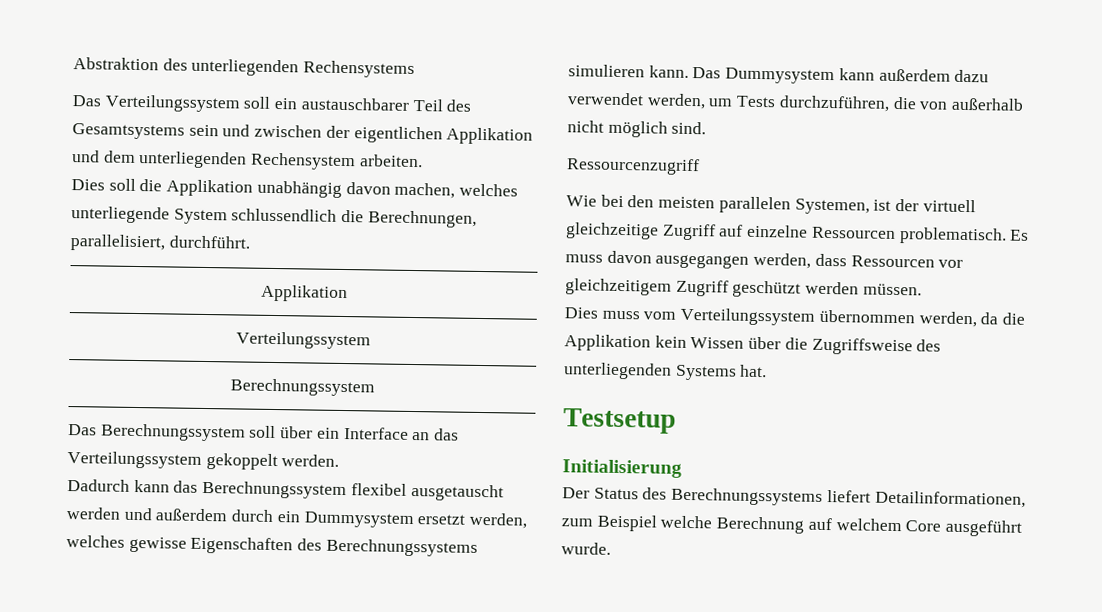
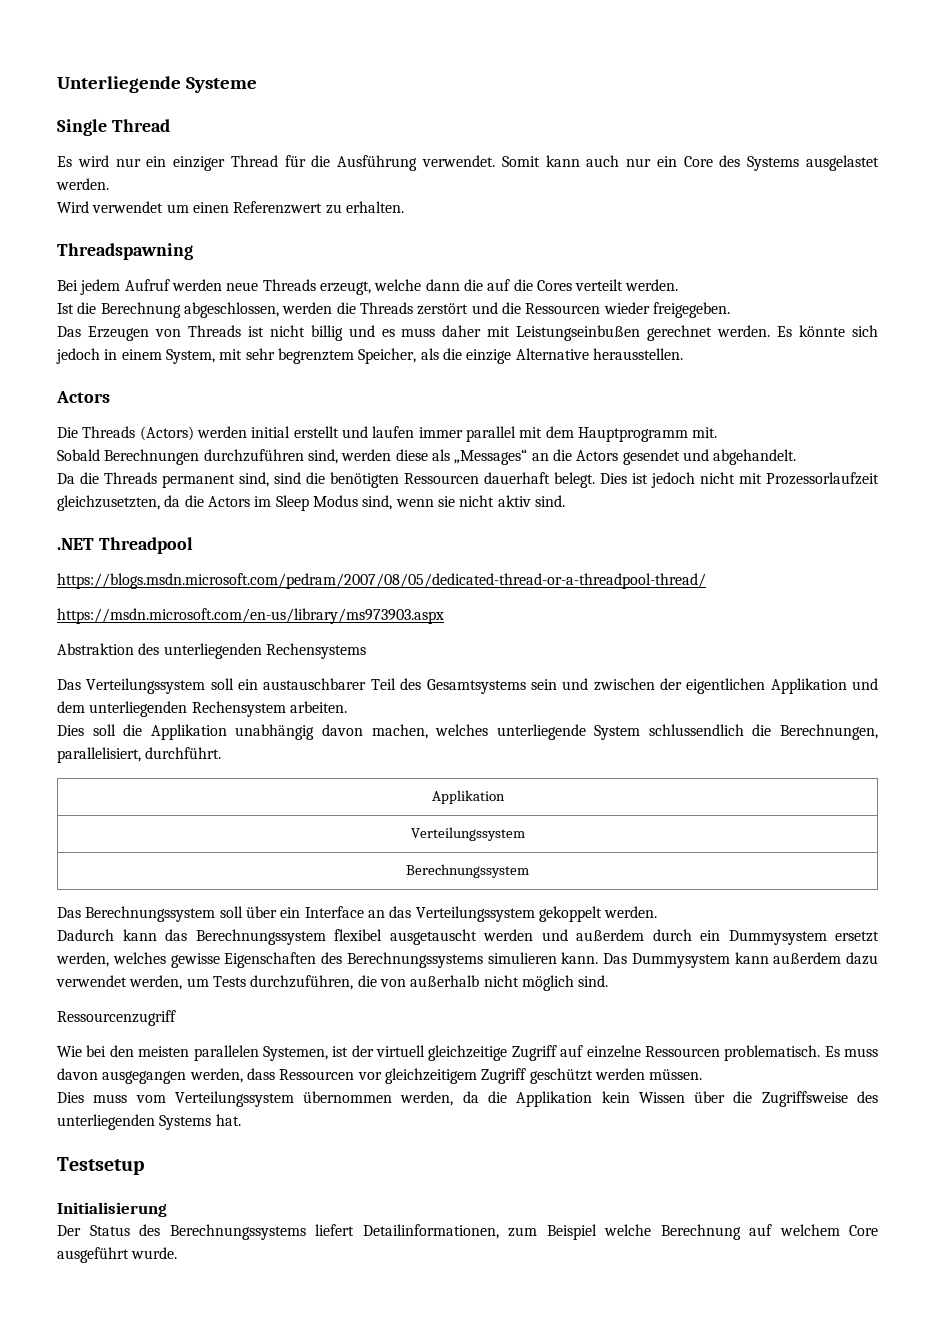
+ Unterliegende Systeme
+ Single Thread
+ Es wird nur ein einziger Thread für die Ausführung verwendet. Somit kann auch nur ein Core des Systems ausgelastet werden.
+ Wird verwendet um einen Referenzwert zu erhalten.
+ Threadspawning
+ Bei jedem Aufruf werden neue Threads erzeugt, welche dann die auf die Cores verteilt werden.
+ Ist die Berechnung abgeschlossen, werden die Threads zerstört und die Ressourcen wieder freigegeben.
+ Das Erzeugen von Threads ist nicht billig und es muss daher mit Leistungseinbußen gerechnet werden. Es könnte sich jedoch in einem System, mit sehr begrenztem Speicher, als die einzige Alternative herausstellen.
+ Actors
+ Die Threads (Actors) werden initial erstellt und laufen immer parallel mit dem Hauptprogramm mit.
+ Sobald Berechnungen durchzuführen sind, werden diese als „Messages“ an die Actors gesendet und abgehandelt.
+ Da die Threads permanent sind, sind die benötigten Ressourcen dauerhaft belegt. Dies ist jedoch nicht mit Prozessorlaufzeit gleichzusetzten, da die Actors im Sleep Modus sind, wenn sie nicht aktiv sind.
+ .NET Threadpool
+ https://blogs.msdn.microsoft.com/pedram/2007/08/05/dedicated-thread-or-a-threadpool-thread/
+ https://msdn.microsoft.com/en-us/library/ms973903.aspx

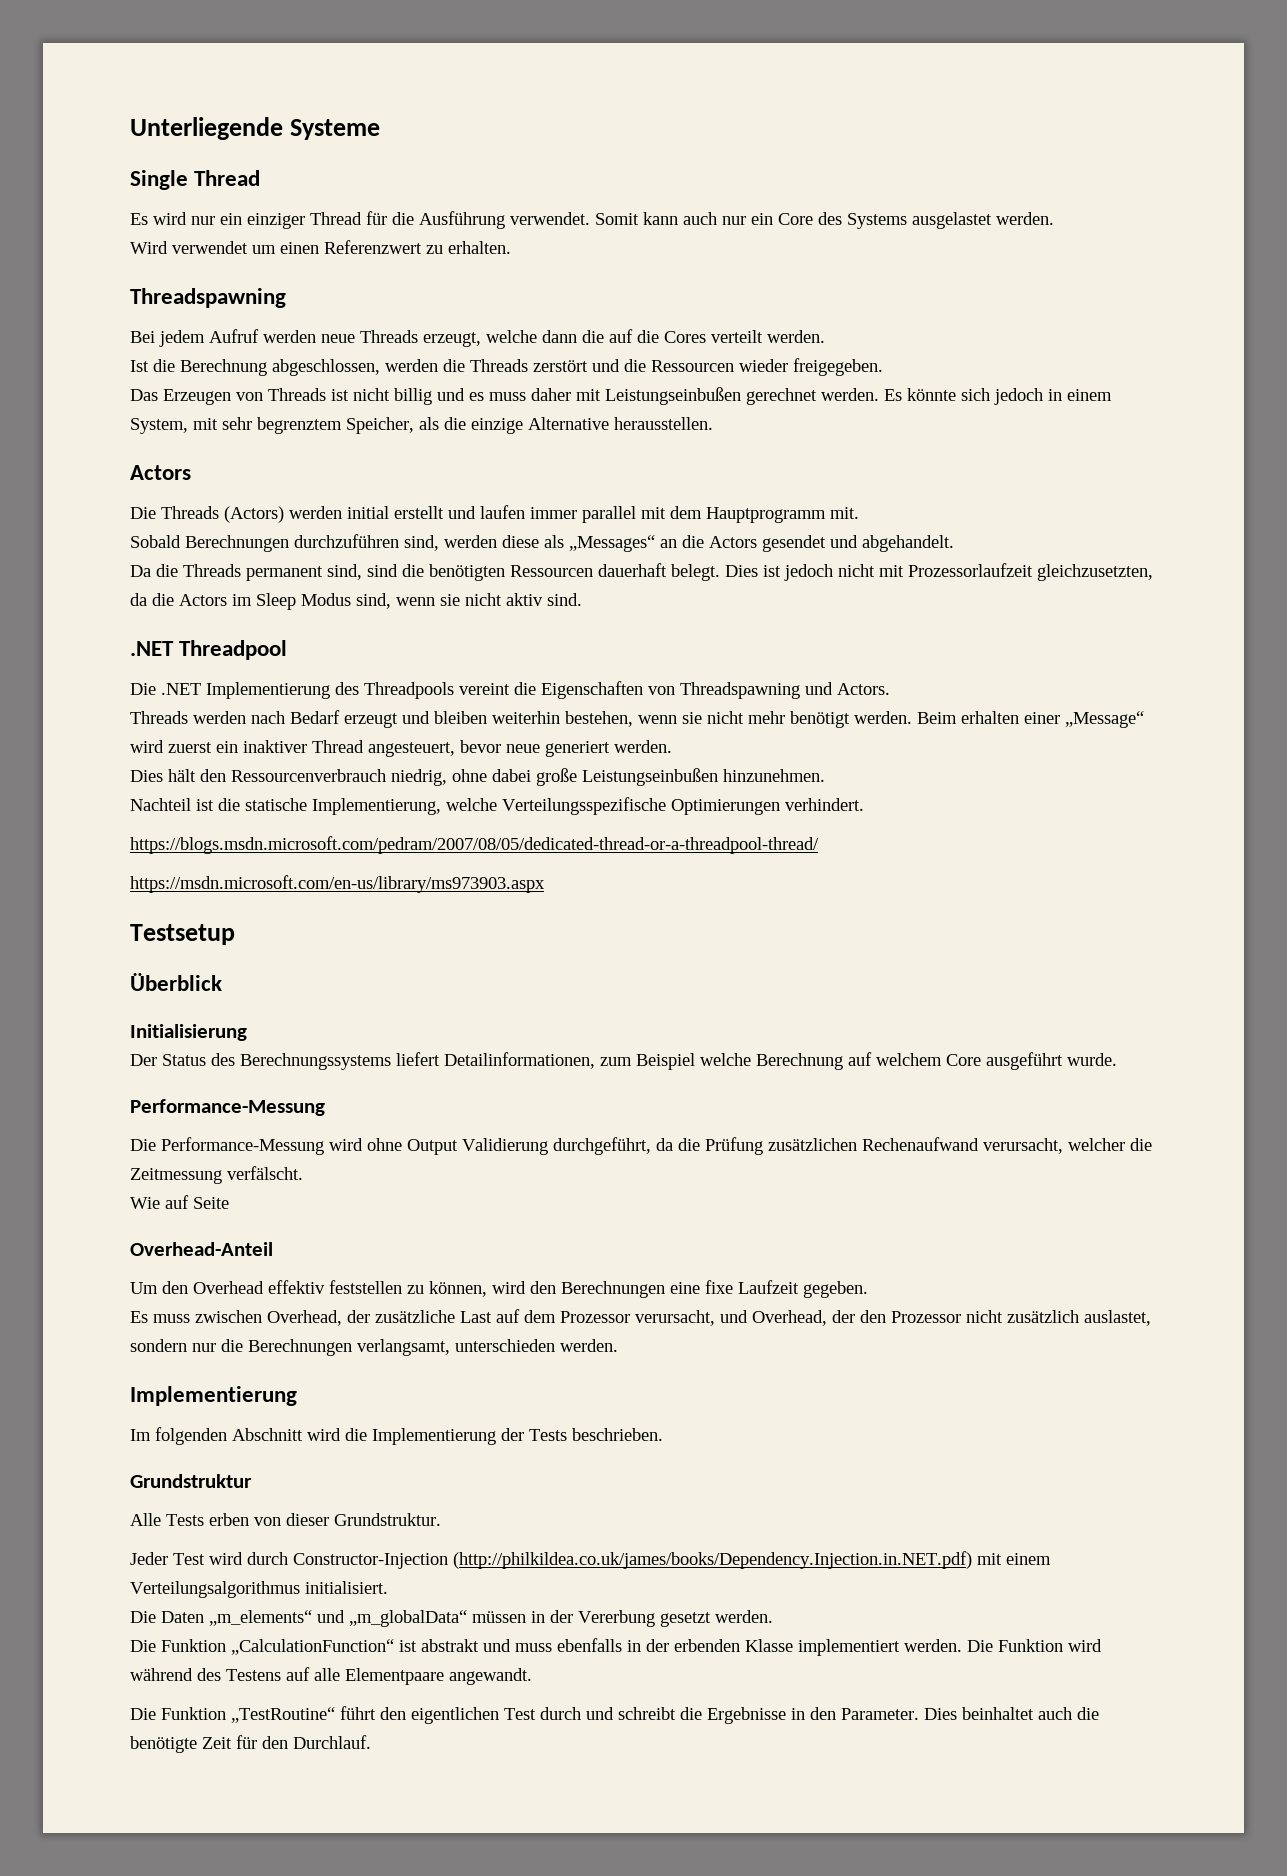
+ Die .NET Implementierung des Threadpools vereint die Eigenschaften von Threadspawning und Actors.
+ Threads werden nach Bedarf erzeugt und bleiben weiterhin bestehen, wenn sie nicht mehr benötigt werden. Beim erhalten einer „Message“ wird zuerst ein inaktiver Thread angesteuert, bevor neue generiert werden.
+ Dies hält den Ressourcenverbrauch niedrig, ohne dabei große Leistungseinbußen hinzunehmen.
+ Nachteil ist die statische Implementierung, welche Verteilungsspezifische Optimierungen verhindert.
  https://blogs.msdn.microsoft.com/pedram/2007/08/05/dedicated-thread-or-a-threadpool-thread/
  https://msdn.microsoft.com/en-us/library/ms973903.aspx
- Abstraktion des unterliegenden Rechensystems
- Das Verteilungssystem soll ein austauschbarer Teil des Gesamtsystems sein und zwischen der eigentlichen Applikation und dem unterliegenden Rechensystem arbeiten.
- Dies soll die Applikation unabhängig davon machen, welches unterliegende System schlussendlich die Berechnungen, parallelisiert, durchführt.
- Applikation
- Verteilungssystem
- Berechnungssystem
- Das Berechnungssystem soll über ein Interface an das Verteilungssystem gekoppelt werden.
- Dadurch kann das Berechnungssystem flexibel ausgetauscht werden und außerdem durch ein Dummysystem ersetzt werden, welches gewisse Eigenschaften des Berechnungssystems simulieren kann. Das Dummysystem kann außerdem dazu verwendet werden, um Tests durchzuführen, die von außerhalb nicht möglich sind.
- Ressourcenzugriff
- Wie bei den meisten parallelen Systemen, ist der virtuell gleichzeitige Zugriff auf einzelne Ressourcen problematisch. Es muss davon ausgegangen werden, dass Ressourcen vor gleichzeitigem Zugriff geschützt werden müssen.
- Dies muss vom Verteilungssystem übernommen werden, da die Applikation kein Wissen über die Zugriffsweise des unterliegenden Systems hat.
  Testsetup
+ Überblick
  Der Status des Berechnungssystems liefert Detailinformationen, zum Beispiel welche Berechnung auf welchem Core ausgeführt wurde.
+ Performance-Messung
+ Die Performance-Messung wird ohne Output Validierung durchgeführt, da die Prüfung zusätzlichen Rechenaufwand verursacht, welcher die Zeitmessung verfälscht.
+ Wie auf Seite
+ Overhead-Anteil
+ Um den Overhead effektiv feststellen zu können, wird den Berechnungen eine fixe Laufzeit gegeben.
+ Es muss zwischen Overhead, der zusätzliche Last auf dem Prozessor verursacht, und Overhead, der den Prozessor nicht zusätzlich auslastet, sondern nur die Berechnungen verlangsamt, unterschieden werden.
+ Implementierung
+ Im folgenden Abschnitt wird die Implementierung der Tests beschrieben.
+ Grundstruktur
+ Alle Tests erben von dieser Grundstruktur.
+ Jeder Test wird durch Constructor-Injection (http://philkildea.co.uk/james/books/Dependency.Injection.in.NET.pdf) mit einem Verteilungsalgorithmus initialisiert.
+ Die Daten „m_elements“ und „m_globalData“ müssen in der Vererbung gesetzt werden.
+ Die Funktion „CalculationFunction“ ist abstrakt und muss ebenfalls in der erbenden Klasse implementiert werden. Die Funktion wird während des Testens auf alle Elementpaare angewandt.
+ Die Funktion „TestRoutine“ führt den eigentlichen Test durch und schreibt die Ergebnisse in den Parameter. Dies beinhaltet auch die benötigte Zeit für den Durchlauf.

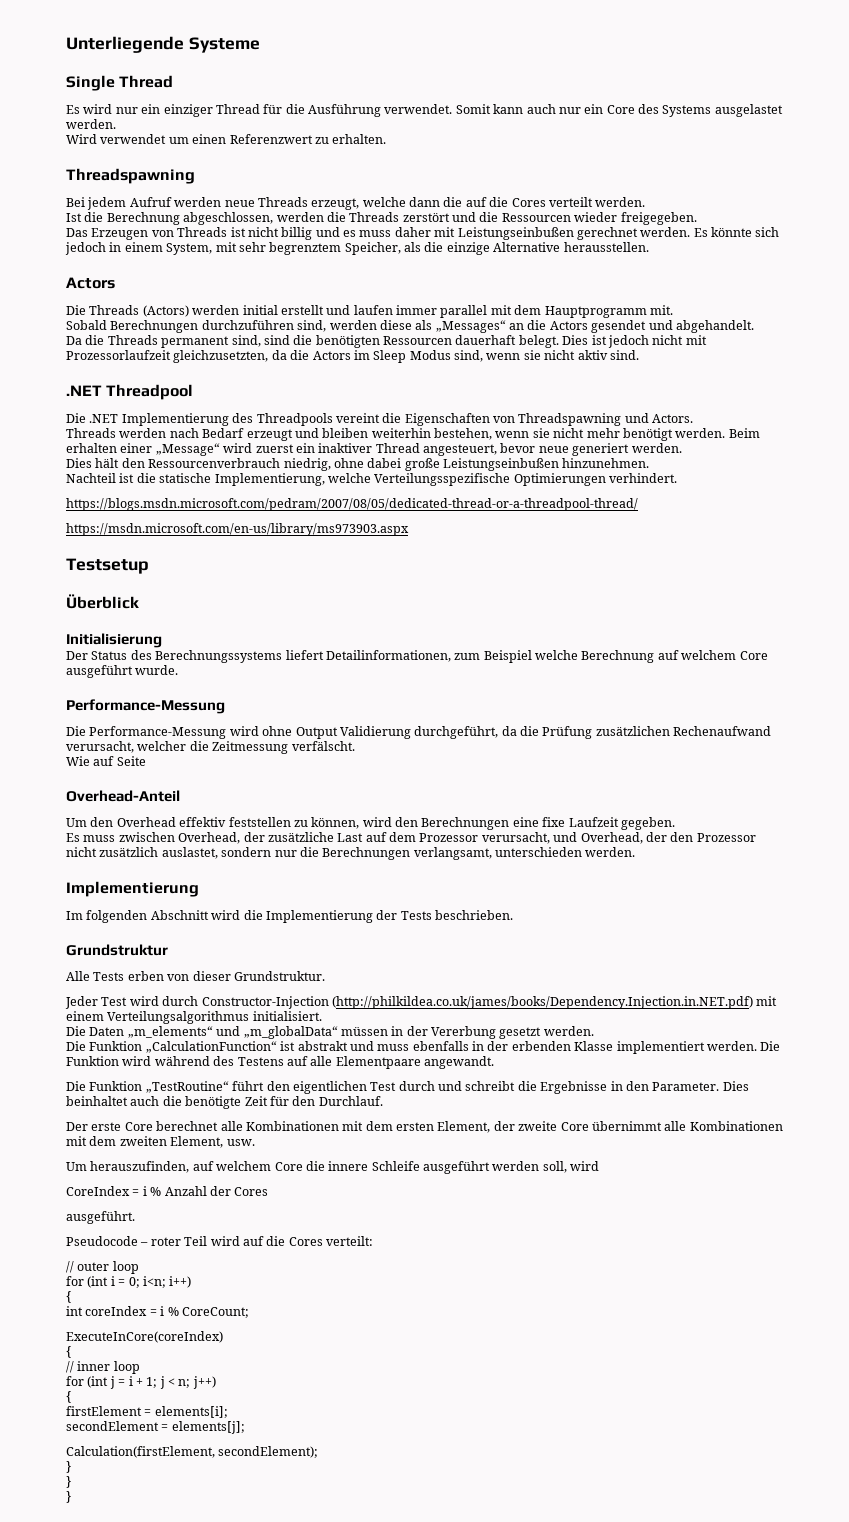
+ Der erste Core berechnet alle Kombinationen mit dem ersten Element, der zweite Core übernimmt alle Kombinationen mit dem zweiten Element, usw.
+ Um herauszufinden, auf welchem Core die innere Schleife ausgeführt werden soll, wird
+ CoreIndex = i % Anzahl der Cores
+ ausgeführt.
+ Pseudocode – roter Teil wird auf die Cores verteilt:
+ // outer loop
+ for (int i = 0; i<n; i++)
+ {
+ int coreIndex = i % CoreCount;
+ ExecuteInCore(coreIndex)
+ {
+ // inner loop
+ for (int j = i + 1; j < n; j++)
+ {
+ firstElement = elements[i];
+ secondElement = elements[j];
+ Calculation(firstElement, secondElement);
+ }
+ }
+ }

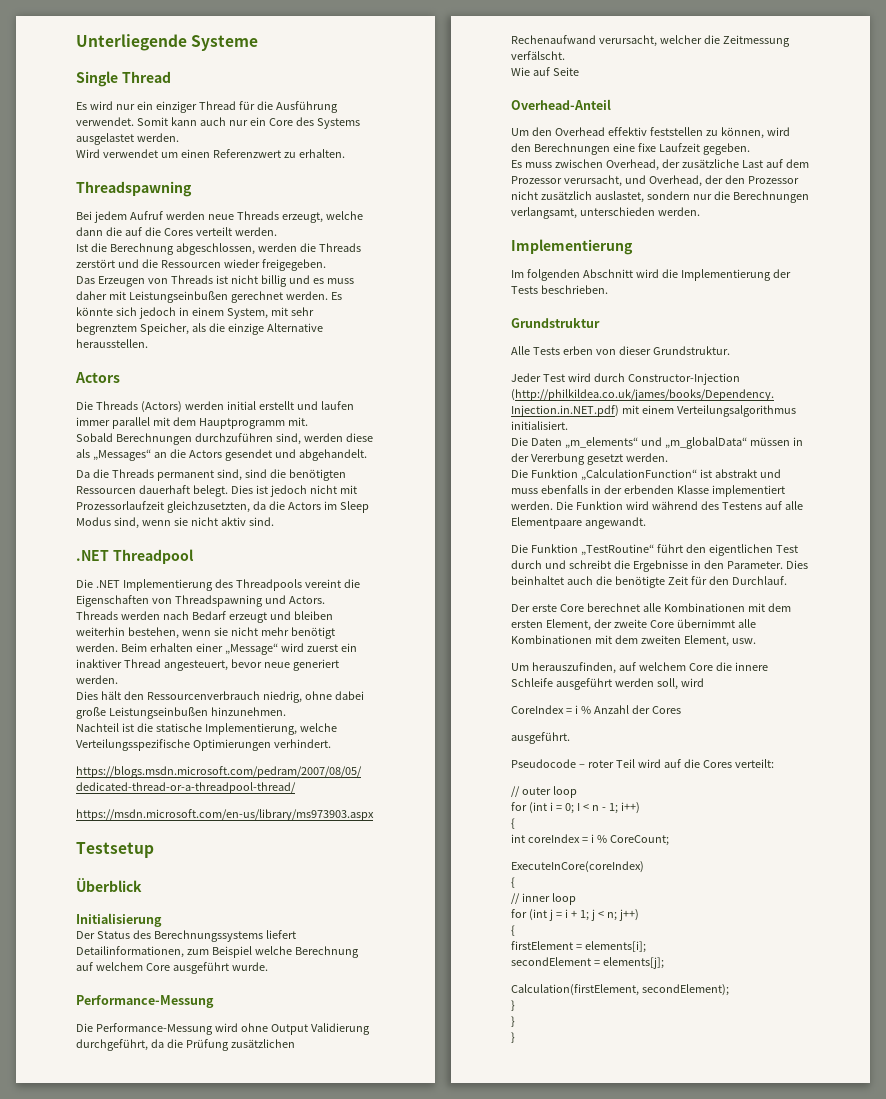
- for (int i = 0; i<n; i++)
+ for (int i = 0; I < n - 1; i++)

